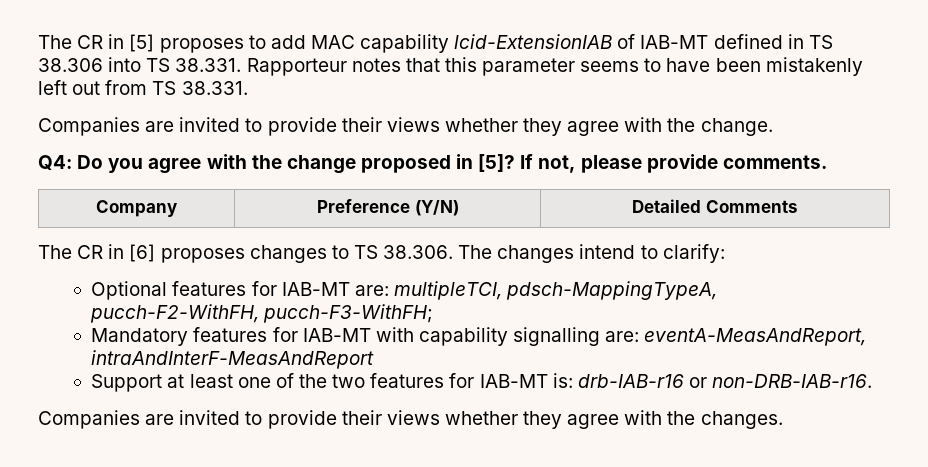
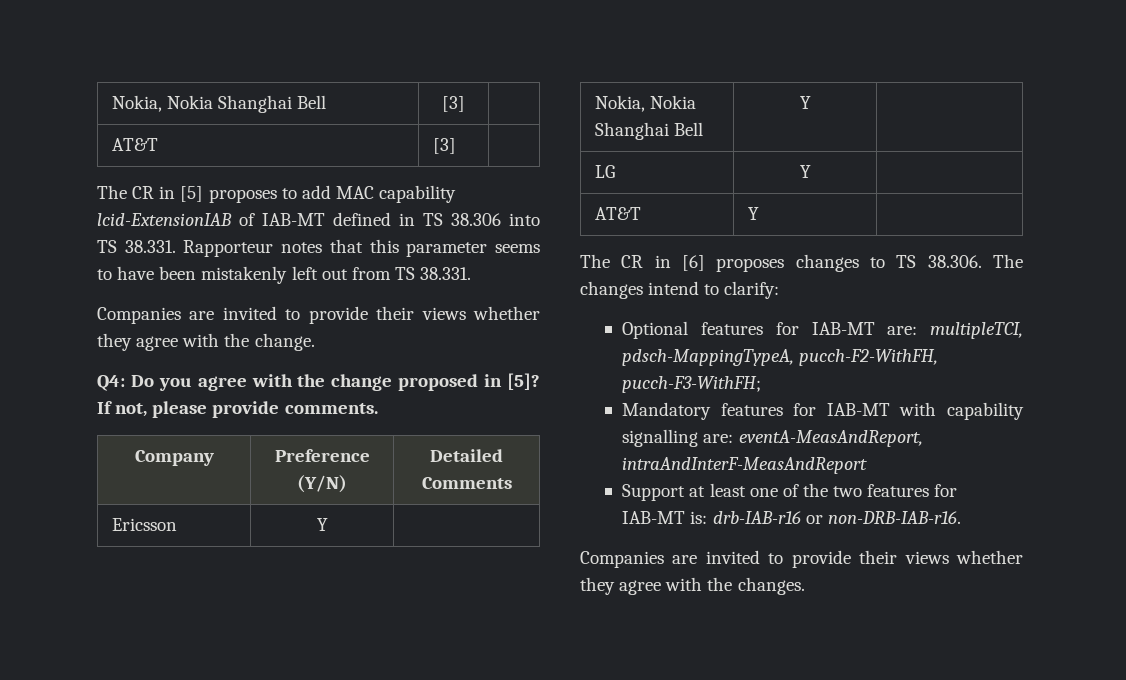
+ Nokia, Nokia Shanghai Bell | [3] |
+ AT&T | [3] |
+ Ericsson | Y |
+ Nokia, Nokia Shanghai Bell | Y |
+ LG | Y |
+ AT&T | Y |

